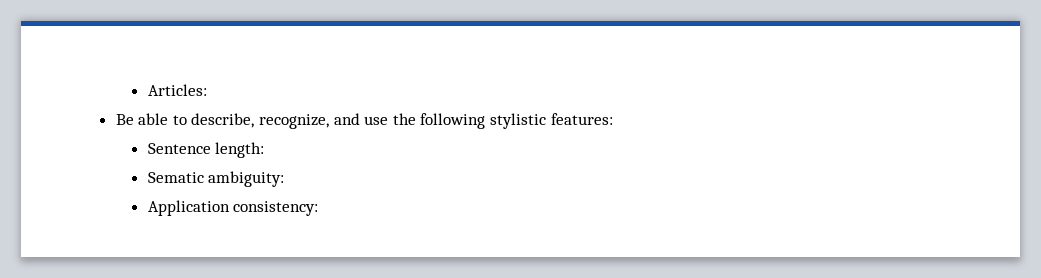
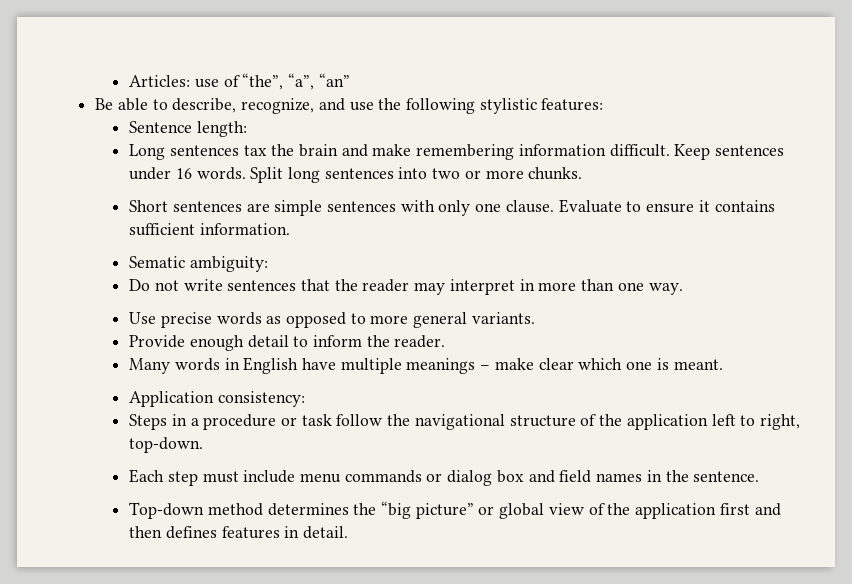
- Articles:
+ Articles: use of “the”, “a”, “an”
+ Long sentences tax the brain and make remembering information difficult. Keep sentences under 16 words. Split long sentences into two or more chunks.
+ Short sentences are simple sentences with only one clause. Evaluate to ensure it contains sufficient information.
  Sematic ambiguity:
+ Do not write sentences that the reader may interpret in more than one way.
+ Use precise words as opposed to more general variants.
+ Provide enough detail to inform the reader.
+ Many words in English have multiple meanings – make clear which one is meant.
  Application consistency:
+ Steps in a procedure or task follow the navigational structure of the application left to right, top-down.
+ Each step must include menu commands or dialog box and field names in the sentence.
+ Top-down method determines the “big picture” or global view of the application first and then defines features in detail.

